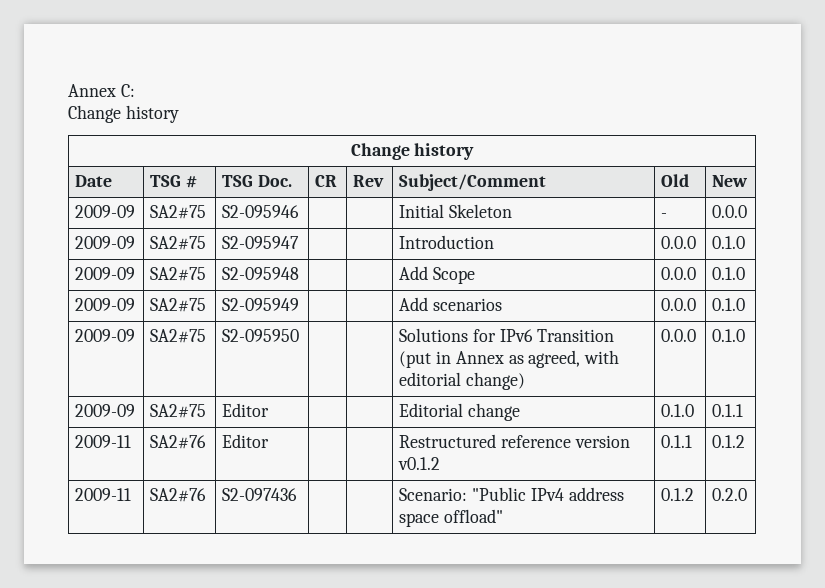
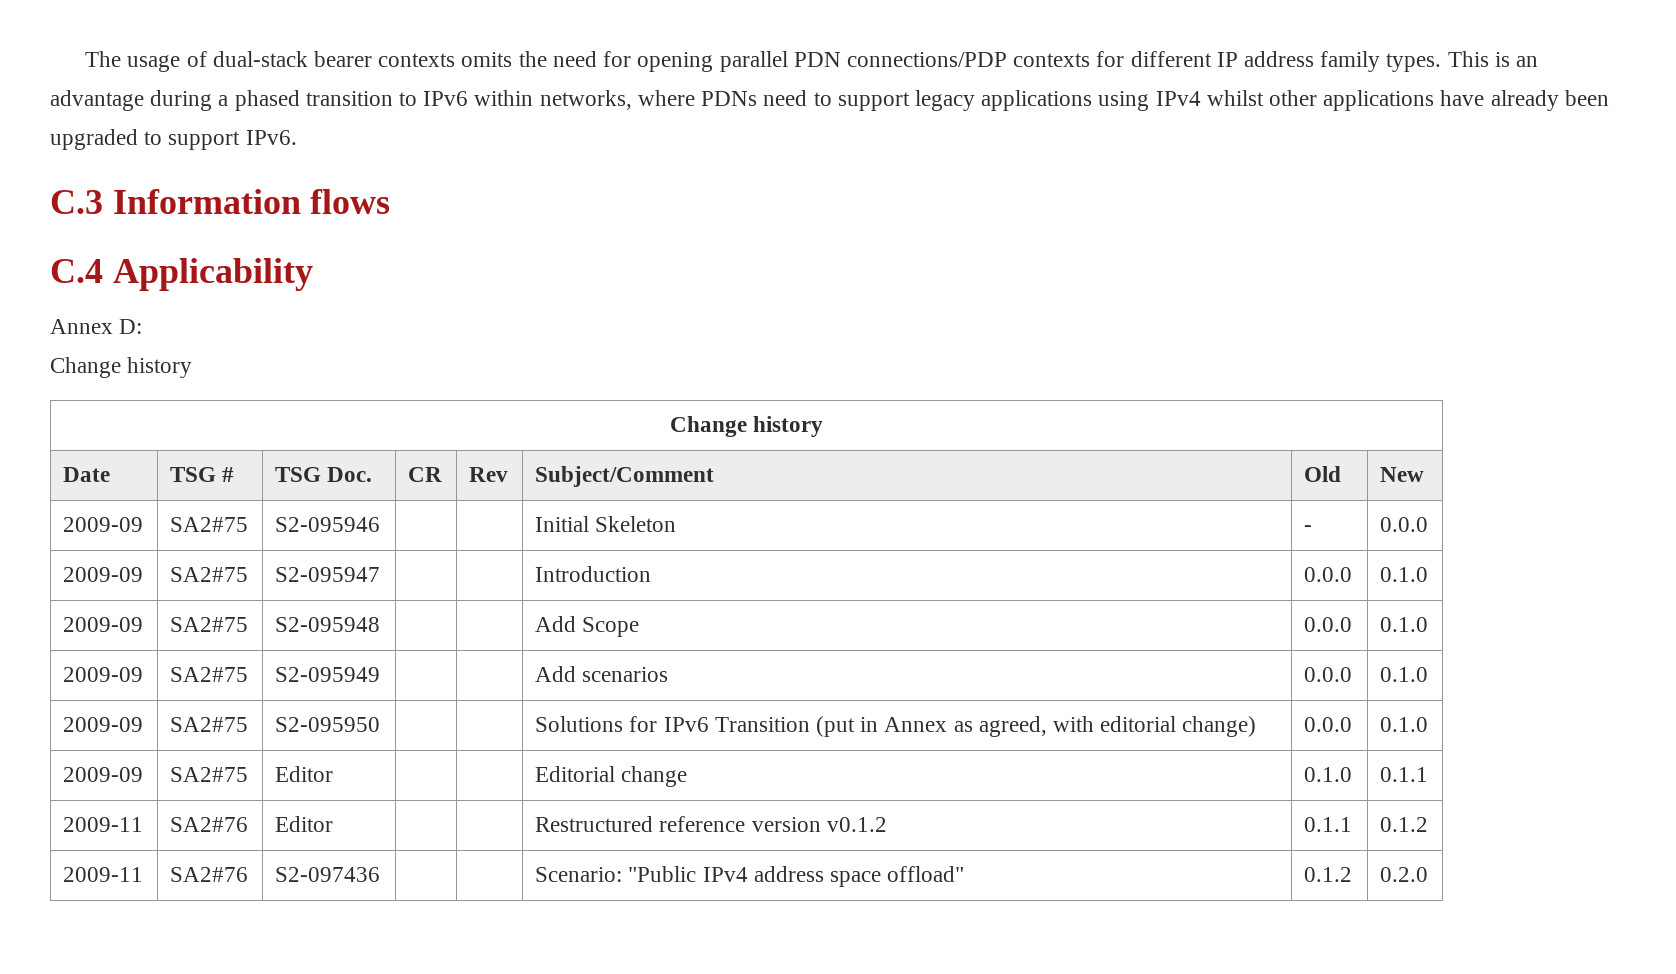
- Annex C:
+ The usage of dual-stack bearer contexts omits the need for opening parallel PDN connections/PDP contexts for different IP address family types. This is an advantage during a phased transition to IPv6 within networks, where PDNs need to support legacy applications using IPv4 whilst other applications have already been upgraded to support IPv6.
+ C.3 Information flows
+ C.4 Applicability
+ Annex D:

